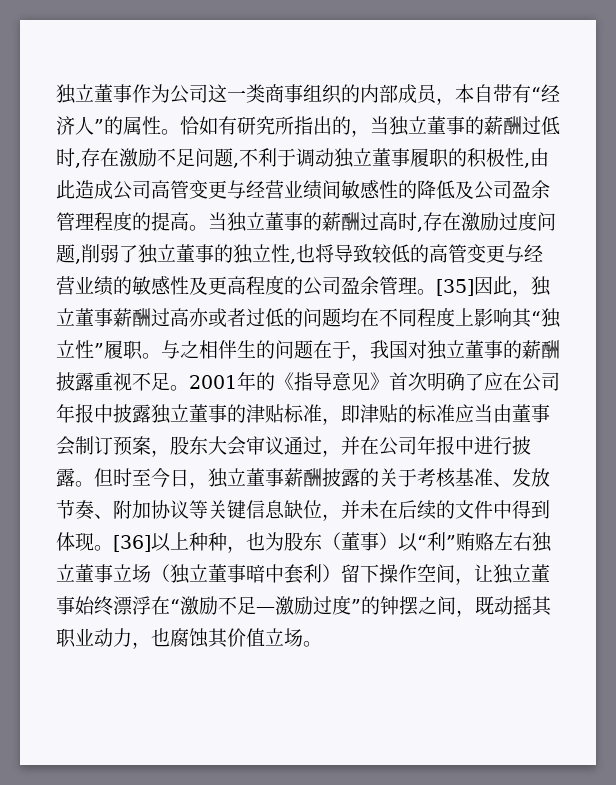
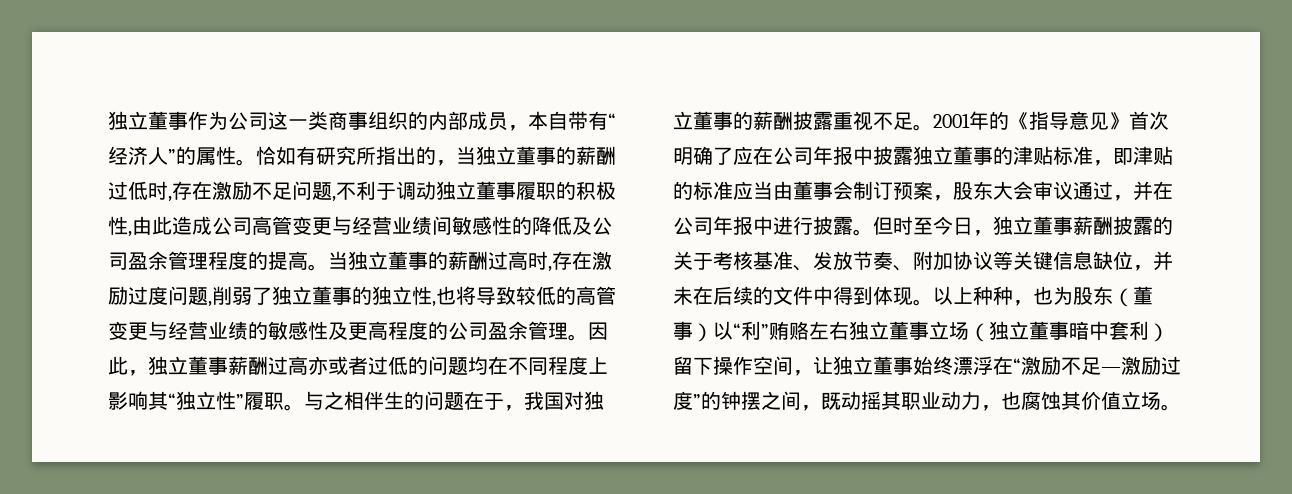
- [35]因此，独立董事薪酬过高亦或者过低的问题均在不同程度上影响其“独立性”履职。
+ 因此，独立董事薪酬过高亦或者过低的问题均在不同程度上影响其“独立性”履职。
- [36]以上种种，也为股东（董事）以“利”贿赂左右独立董事立场（独立董事暗中套利）留下操作空间，让独立董事始终漂浮在“激励不足—激励过度”的钟摆之间，既动摇其职业动力，也腐蚀其价值立场。
+ 以上种种，也为股东（董事）以“利”贿赂左右独立董事立场（独立董事暗中套利）留下操作空间，让独立董事始终漂浮在“激励不足—激励过度”的钟摆之间，既动摇其职业动力，也腐蚀其价值立场。

